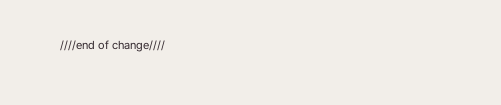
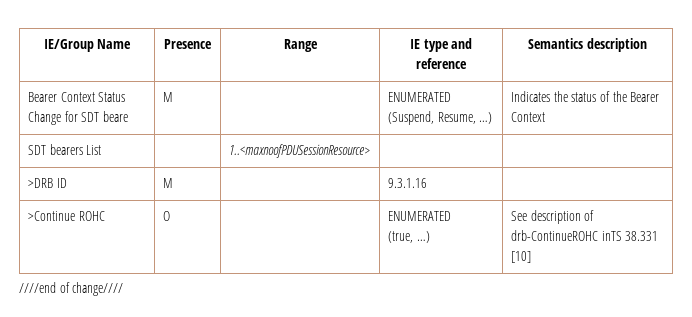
+ IE/Group Name | Presence | Range | IE type and reference | Semantics description
+ Bearer Context Status Change for SDT beare | M | | ENUMERATED (Suspend, Resume, …) | Indicates the status of the Bearer Context
+ SDT bearers List | | 1..<maxnoofPDUSessionResource> | |
+ >DRB ID | M | | 9.3.1.16 |
+ >Continue ROHC | O | | ENUMERATED
+ (true, …) | See description of drb-ContinueROHC inTS 38.331 [10]

